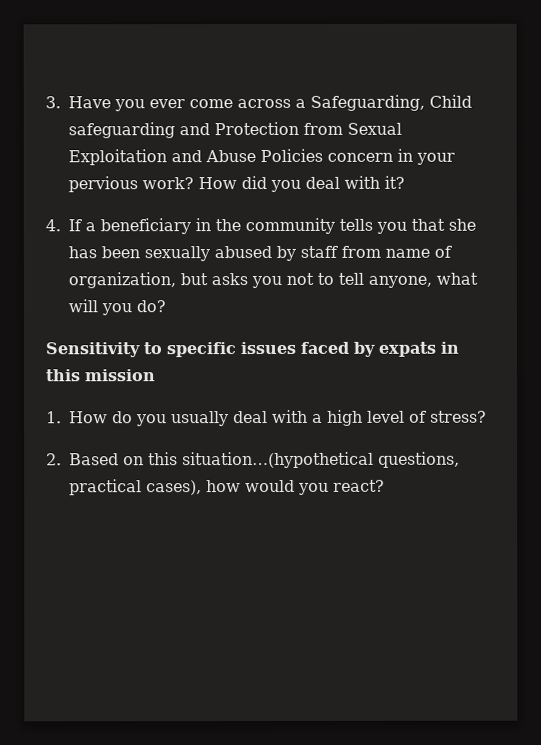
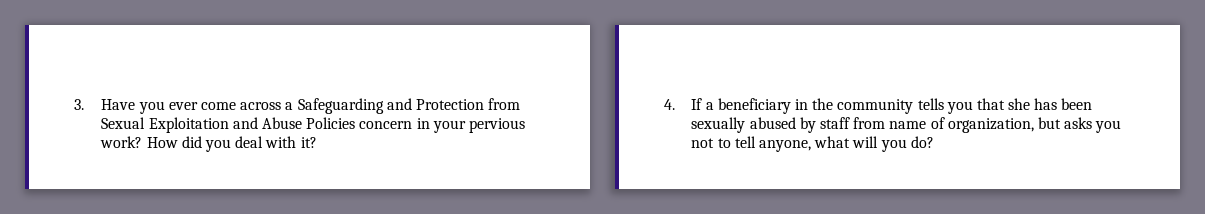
- 3. Have you ever come across a Safeguarding, Child safeguarding and Protection from Sexual Exploitation and Abuse Policies concern in your pervious work?
+ 3. Have you ever come across a Safeguarding and Protection from Sexual Exploitation and Abuse Policies concern in your pervious work?
- Sensitivity to specific issues faced by expats in this mission
- 1. How do you usually deal with a high level of stress?
- 2. Based on this situation…(hypothetical questions, practical cases), how would you react?

